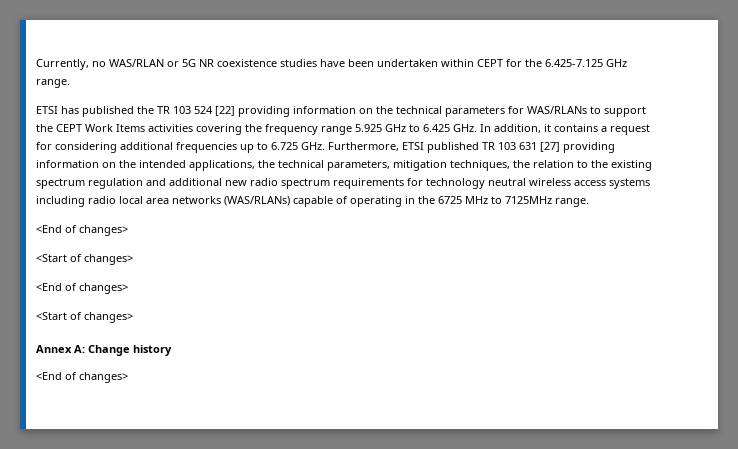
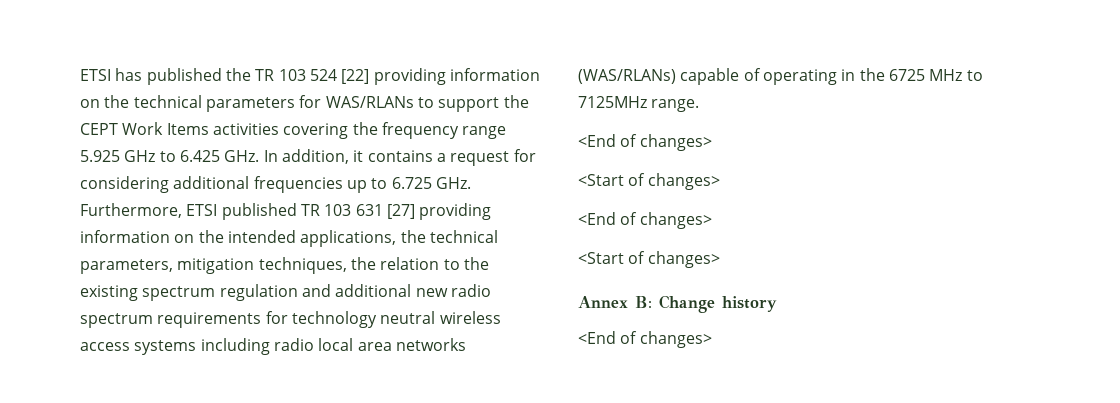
- Currently, no WAS/RLAN or 5G NR coexistence studies have been undertaken within CEPT for the 6.425-7.125 GHz range.
- Annex A: Change history
+ Annex B: Change history

